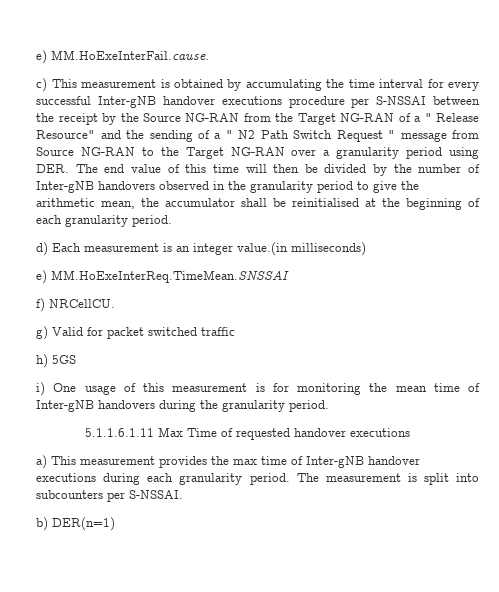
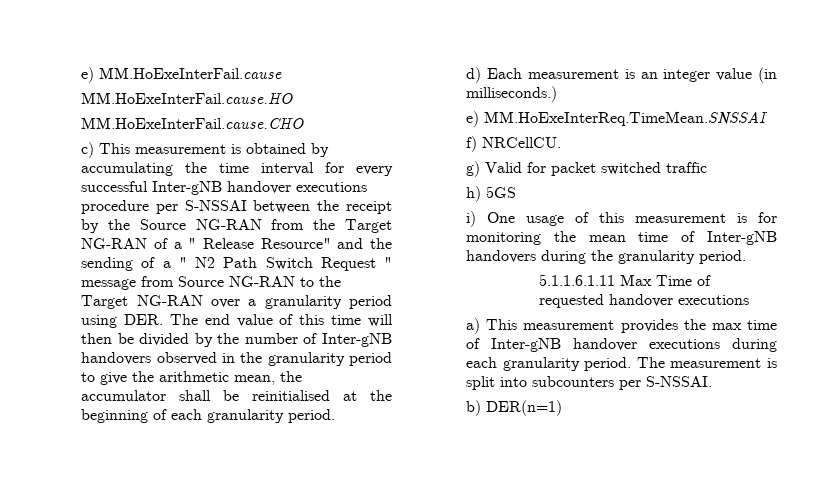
- e) MM.HoExeInterFail.cause.
+ e) MM.HoExeInterFail.cause
+ MM.HoExeInterFail.cause.HO
+ MM.HoExeInterFail.cause.CHO
- d) Each measurement is an integer value.(in milliseconds)
+ d) Each measurement is an integer value (in milliseconds.)

